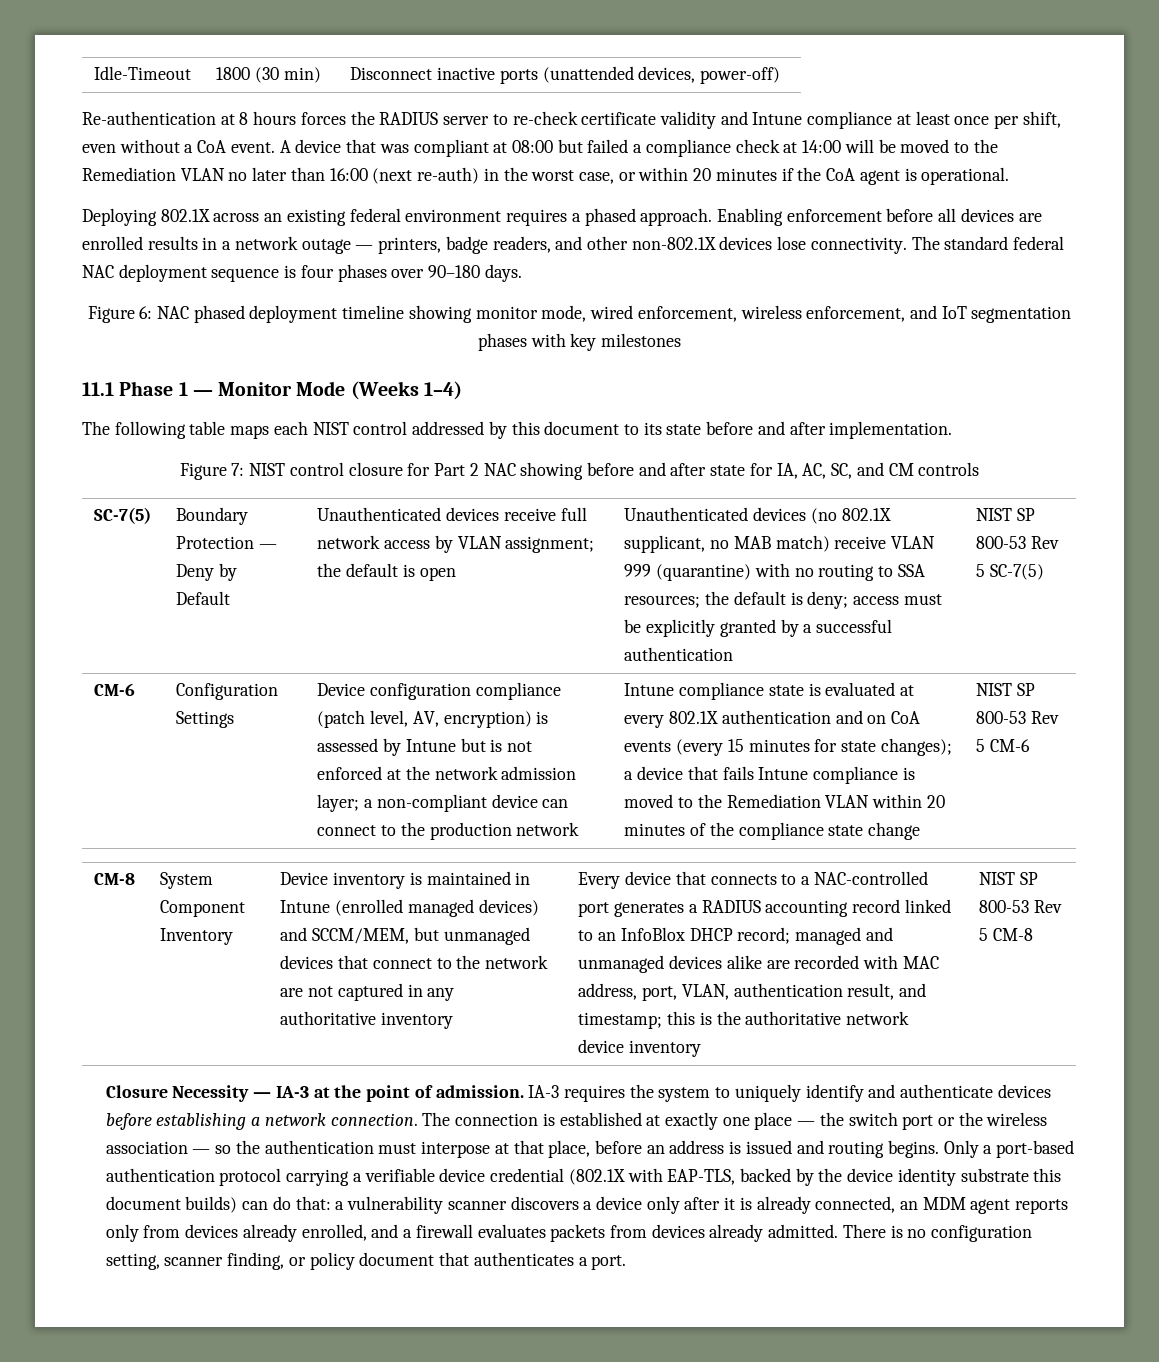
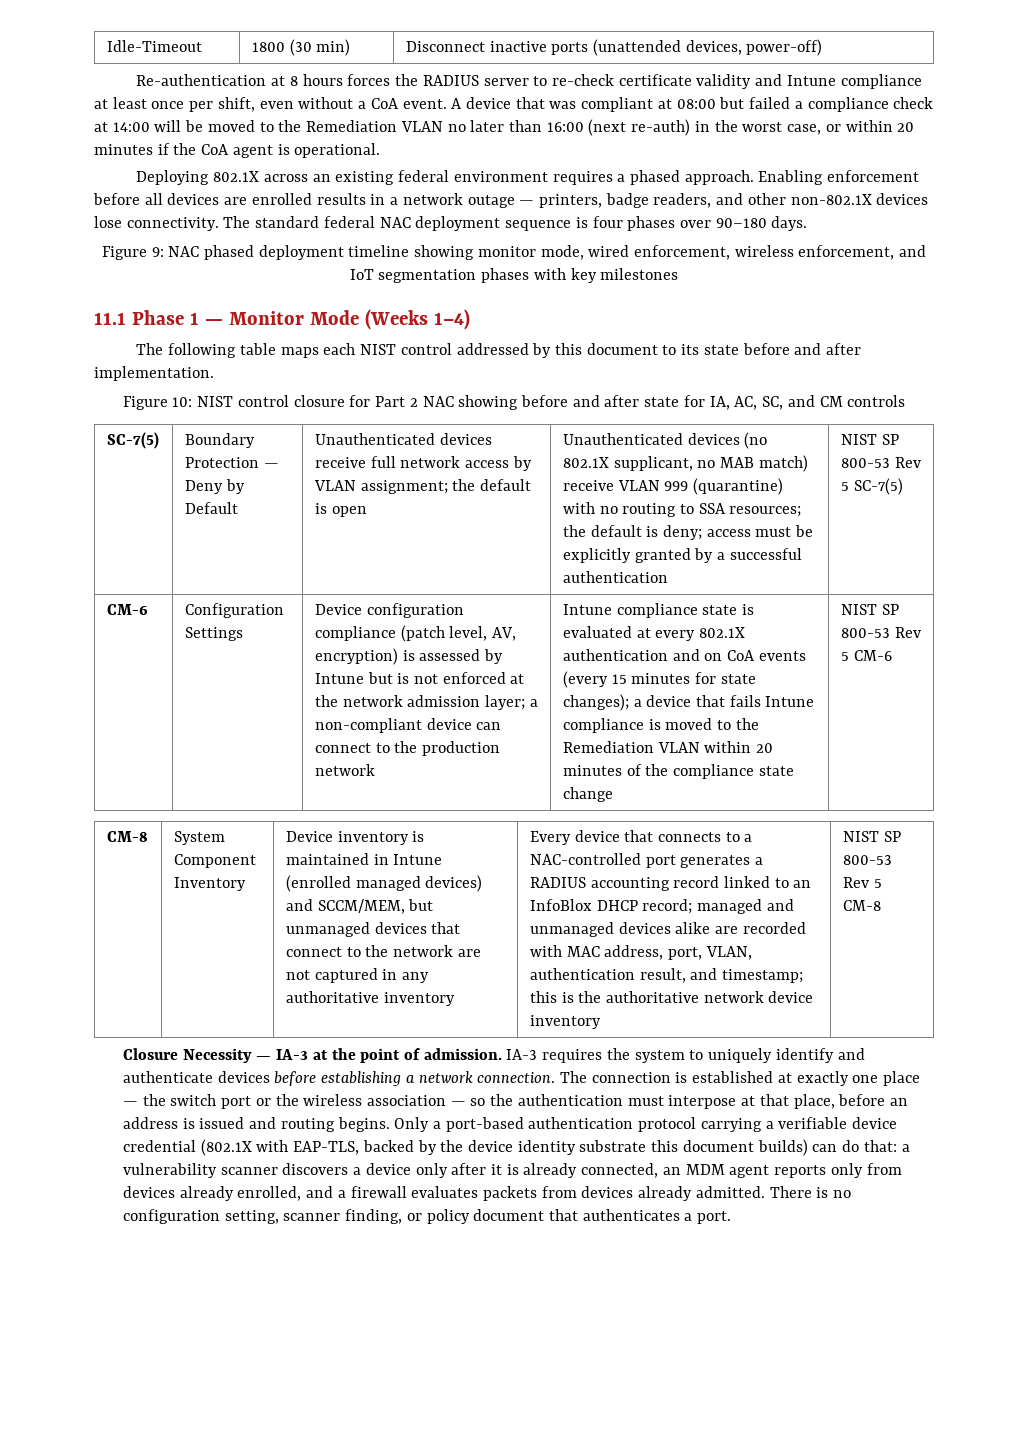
- Figure 6: NAC phased deployment timeline showing monitor mode, wired enforcement, wireless enforcement, and IoT segmentation phases with key milestones
+ Figure 9: NAC phased deployment timeline showing monitor mode, wired enforcement, wireless enforcement, and IoT segmentation phases with key milestones
- Figure 7: NIST control closure for Part 2 NAC showing before and after state for IA, AC, SC, and CM controls
+ Figure 10: NIST control closure for Part 2 NAC showing before and after state for IA, AC, SC, and CM controls

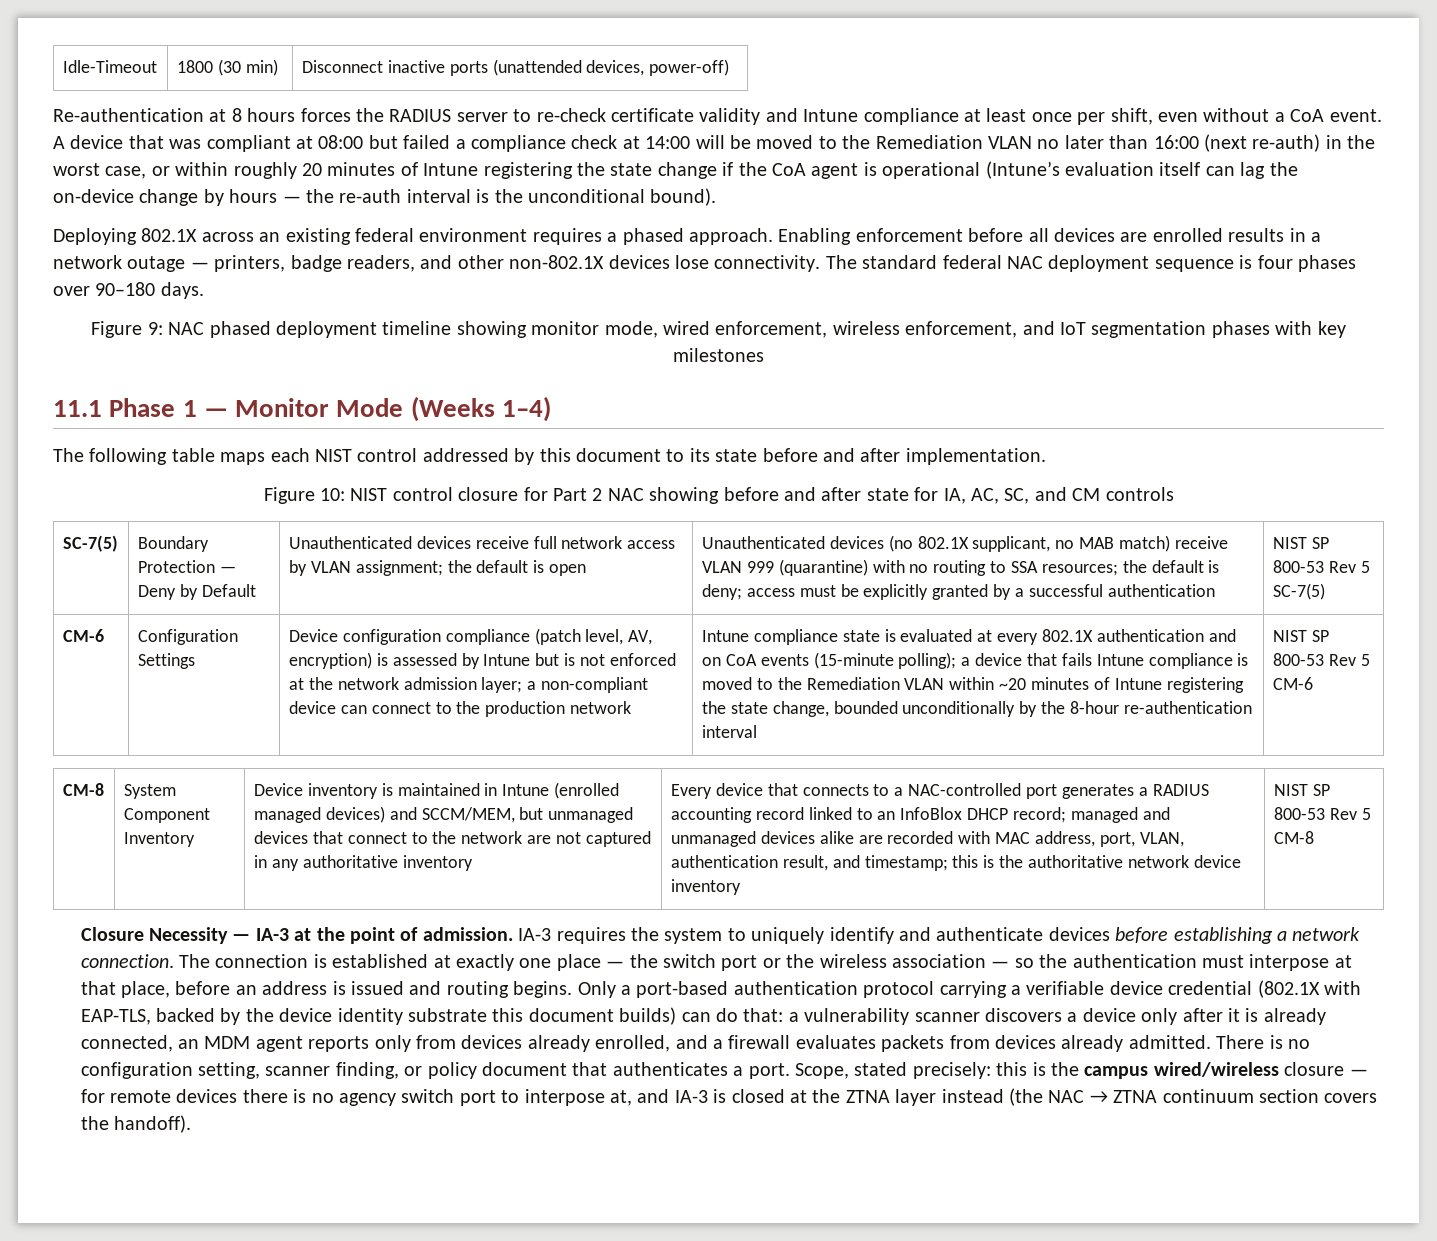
- A device that was compliant at 08:00 but failed a compliance check at 14:00 will be moved to the Remediation VLAN no later than 16:00 (next re-auth) in the worst case, or within 20 minutes if the CoA agent is operational.
+ A device that was compliant at 08:00 but failed a compliance check at 14:00 will be moved to the Remediation VLAN no later than 16:00 (next re-auth) in the worst case, or within roughly 20 minutes of Intune registering the state change if the CoA agent is operational (Intune’s evaluation itself can lag the on-device change by hours — the re-auth interval is the unconditional bound).
- Intune compliance state is evaluated at every 802.1X authentication and on CoA events (every 15 minutes for state changes); a device that fails Intune compliance is moved to the Remediation VLAN within 20 minutes of the compliance state change
+ Intune compliance state is evaluated at every 802.1X authentication and on CoA events (15-minute polling); a device that fails Intune compliance is moved to the Remediation VLAN within ~20 minutes of Intune registering the state change, bounded unconditionally by the 8-hour re-authentication interval
+ Scope, stated precisely: this is the campus wired/wireless closure — for remote devices there is no agency switch port to interpose at, and IA-3 is closed at the ZTNA layer instead (the NAC → ZTNA continuum section covers the handoff).

